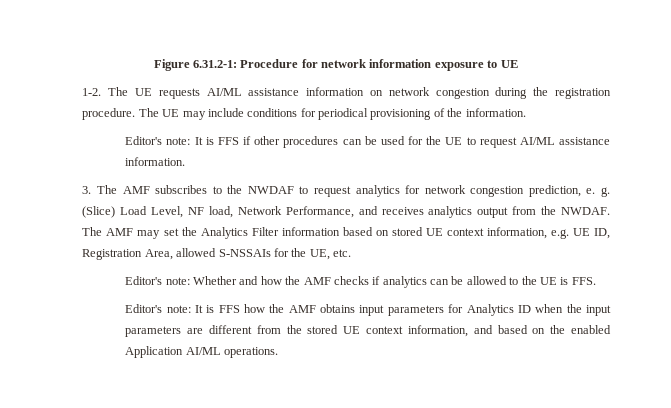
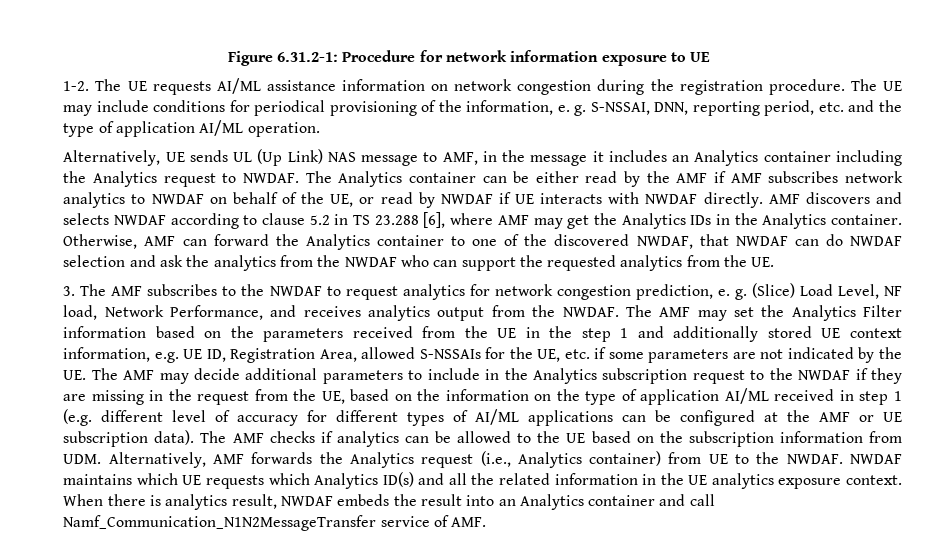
- The UE may include conditions for periodical provisioning of the information.
- Editor's note: It is FFS if other procedures can be used for the UE to request AI/ML assistance information.
+ The UE may include conditions for periodical provisioning of the information, e. g. S-NSSAI, DNN, reporting period, etc. and the type of application AI/ML operation.
+ Alternatively, UE sends UL (Up Link) NAS message to AMF, in the message it includes an Analytics container including the Analytics request to NWDAF. The Analytics container can be either read by the AMF if AMF subscribes network analytics to NWDAF on behalf of the UE, or read by NWDAF if UE interacts with NWDAF directly. AMF discovers and selects NWDAF according to clause 5.2 in TS 23.288 [6], where AMF may get the Analytics IDs in the Analytics container. Otherwise, AMF can forward the Analytics container to one of the discovered NWDAF, that NWDAF can do NWDAF selection and ask the analytics from the NWDAF who can support the requested analytics from the UE.
- The AMF may set the Analytics Filter information based on stored UE context information, e.g. UE ID, Registration Area, allowed S-NSSAIs for the UE, etc.
- Editor's note: Whether and how the AMF checks if analytics can be allowed to the UE is FFS.
- Editor's note: It is FFS how the AMF obtains input parameters for Analytics ID when the input parameters are different from the stored UE context information, and based on the enabled Application AI/ML operations.
+ The AMF may set the Analytics Filter information based on the parameters received from the UE in the step 1 and additionally stored UE context information, e.g. UE ID, Registration Area, allowed S-NSSAIs for the UE, etc. if some parameters are not indicated by the UE. The AMF may decide additional parameters to include in the Analytics subscription request to the NWDAF if they are missing in the request from the UE, based on the information on the type of application AI/ML received in step 1 (e.g. different level of accuracy for different types of AI/ML applications can be configured at the AMF or UE subscription data). The AMF checks if analytics can be allowed to the UE based on the subscription information from UDM. Alternatively, AMF forwards the Analytics request (i.e., Analytics container) from UE to the NWDAF. NWDAF maintains which UE requests which Analytics ID(s) and all the related information in the UE analytics exposure context. When there is analytics result, NWDAF embeds the result into an Analytics container and call Namf_Communication_N1N2MessageTransfer service of AMF.

